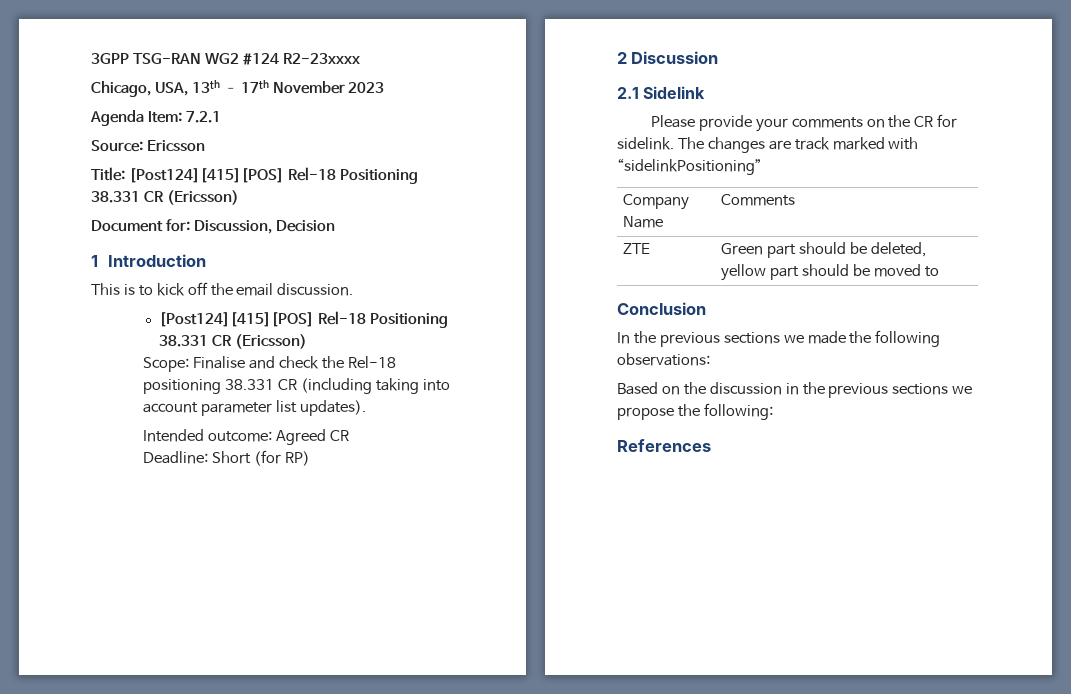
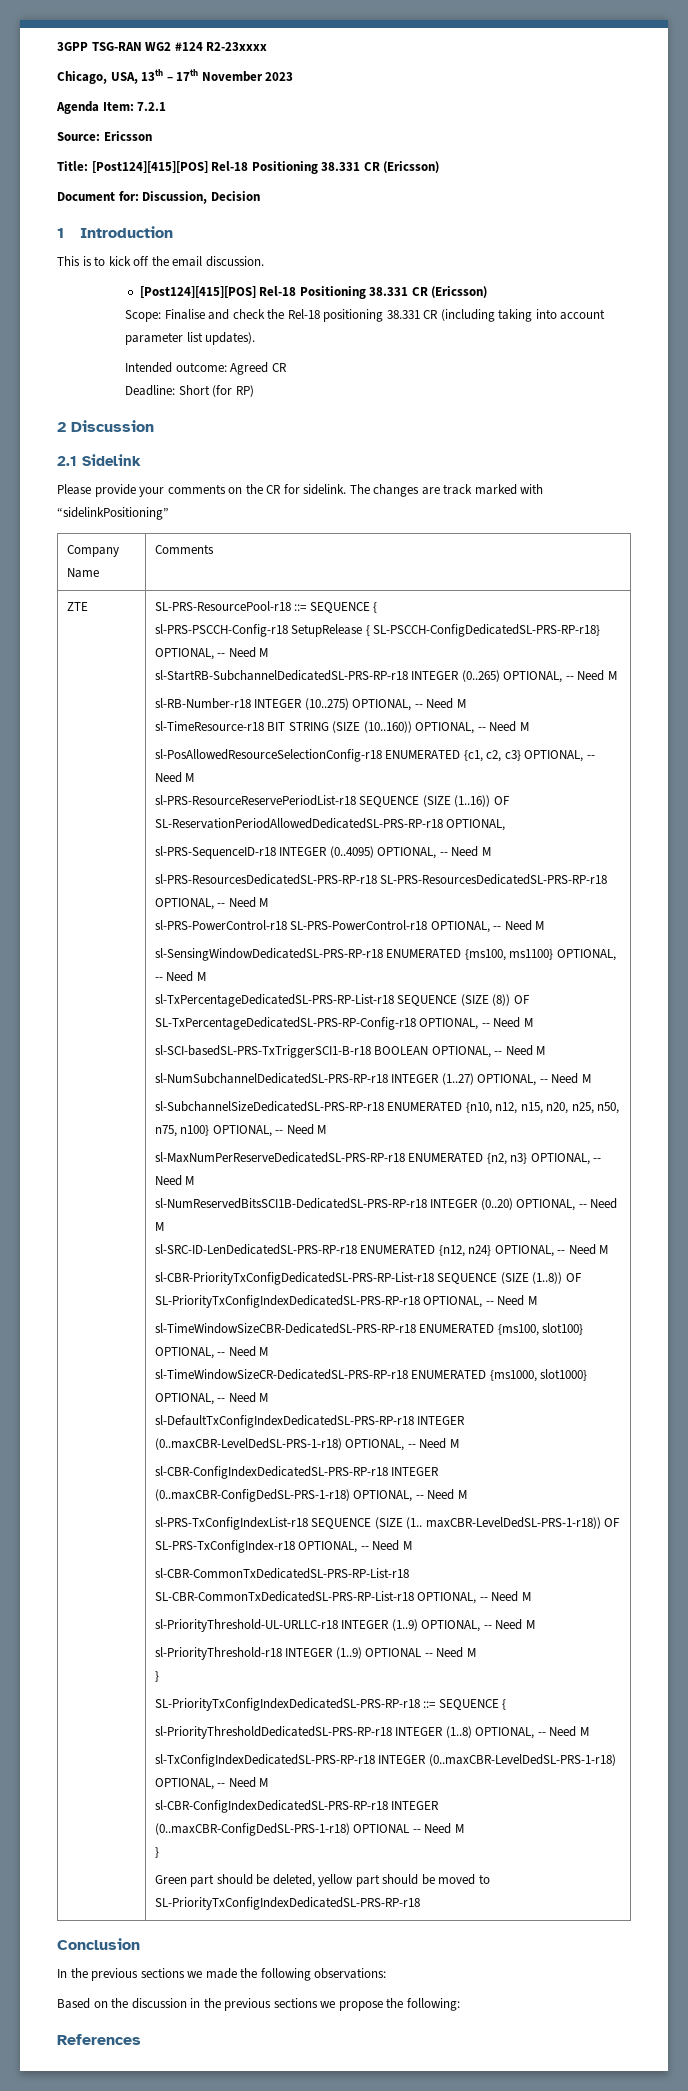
+ SL-PRS-ResourcePool-r18 ::= SEQUENCE {
+ sl-PRS-PSCCH-Config-r18 SetupRelease { SL-PSCCH-ConfigDedicatedSL-PRS-RP-r18} OPTIONAL, -- Need M
+ sl-StartRB-SubchannelDedicatedSL-PRS-RP-r18 INTEGER (0..265) OPTIONAL, -- Need M
+ sl-RB-Number-r18 INTEGER (10..275) OPTIONAL, -- Need M
+ sl-TimeResource-r18 BIT STRING (SIZE (10..160)) OPTIONAL, -- Need M
+ sl-PosAllowedResourceSelectionConfig-r18 ENUMERATED {c1, c2, c3} OPTIONAL, -- Need M
+ sl-PRS-ResourceReservePeriodList-r18 SEQUENCE (SIZE (1..16)) OF SL-ReservationPeriodAllowedDedicatedSL-PRS-RP-r18 OPTIONAL,
+ sl-PRS-SequenceID-r18 INTEGER (0..4095) OPTIONAL, -- Need M
+ sl-PRS-ResourcesDedicatedSL-PRS-RP-r18 SL-PRS-ResourcesDedicatedSL-PRS-RP-r18 OPTIONAL, -- Need M
+ sl-PRS-PowerControl-r18 SL-PRS-PowerControl-r18 OPTIONAL, -- Need M
+ sl-SensingWindowDedicatedSL-PRS-RP-r18 ENUMERATED {ms100, ms1100} OPTIONAL, -- Need M
+ sl-TxPercentageDedicatedSL-PRS-RP-List-r18 SEQUENCE (SIZE (8)) OF SL-TxPercentageDedicatedSL-PRS-RP-Config-r18 OPTIONAL, -- Need M
+ sl-SCI-basedSL-PRS-TxTriggerSCI1-B-r18 BOOLEAN OPTIONAL, -- Need M
+ sl-NumSubchannelDedicatedSL-PRS-RP-r18 INTEGER (1..27) OPTIONAL, -- Need M
+ sl-SubchannelSizeDedicatedSL-PRS-RP-r18 ENUMERATED {n10, n12, n15, n20, n25, n50, n75, n100} OPTIONAL, -- Need M
+ sl-MaxNumPerReserveDedicatedSL-PRS-RP-r18 ENUMERATED {n2, n3} OPTIONAL, -- Need M
+ sl-NumReservedBitsSCI1B-DedicatedSL-PRS-RP-r18 INTEGER (0..20) OPTIONAL, -- Need M
+ sl-SRC-ID-LenDedicatedSL-PRS-RP-r18 ENUMERATED {n12, n24} OPTIONAL, -- Need M
+ sl-CBR-PriorityTxConfigDedicatedSL-PRS-RP-List-r18 SEQUENCE (SIZE (1..8)) OF SL-PriorityTxConfigIndexDedicatedSL-PRS-RP-r18 OPTIONAL, -- Need M
+ sl-TimeWindowSizeCBR-DedicatedSL-PRS-RP-r18 ENUMERATED {ms100, slot100} OPTIONAL, -- Need M
+ sl-TimeWindowSizeCR-DedicatedSL-PRS-RP-r18 ENUMERATED {ms1000, slot1000} OPTIONAL, -- Need M
+ sl-DefaultTxConfigIndexDedicatedSL-PRS-RP-r18 INTEGER (0..maxCBR-LevelDedSL-PRS-1-r18) OPTIONAL, -- Need M
+ sl-CBR-ConfigIndexDedicatedSL-PRS-RP-r18 INTEGER (0..maxCBR-ConfigDedSL-PRS-1-r18) OPTIONAL, -- Need M
+ sl-PRS-TxConfigIndexList-r18 SEQUENCE (SIZE (1.. maxCBR-LevelDedSL-PRS-1-r18)) OF SL-PRS-TxConfigIndex-r18 OPTIONAL, -- Need M
+ sl-CBR-CommonTxDedicatedSL-PRS-RP-List-r18 SL-CBR-CommonTxDedicatedSL-PRS-RP-List-r18 OPTIONAL, -- Need M
+ sl-PriorityThreshold-UL-URLLC-r18 INTEGER (1..9) OPTIONAL, -- Need M
+ sl-PriorityThreshold-r18 INTEGER (1..9) OPTIONAL -- Need M
+ }
+ SL-PriorityTxConfigIndexDedicatedSL-PRS-RP-r18 ::= SEQUENCE {
+ sl-PriorityThresholdDedicatedSL-PRS-RP-r18 INTEGER (1..8) OPTIONAL, -- Need M
+ sl-TxConfigIndexDedicatedSL-PRS-RP-r18 INTEGER (0..maxCBR-LevelDedSL-PRS-1-r18) OPTIONAL, -- Need M
+ sl-CBR-ConfigIndexDedicatedSL-PRS-RP-r18 INTEGER (0..maxCBR-ConfigDedSL-PRS-1-r18) OPTIONAL -- Need M
+ }
- Green part should be deleted, yellow part should be moved to
+ Green part should be deleted, yellow part should be moved to SL-PriorityTxConfigIndexDedicatedSL-PRS-RP-r18

